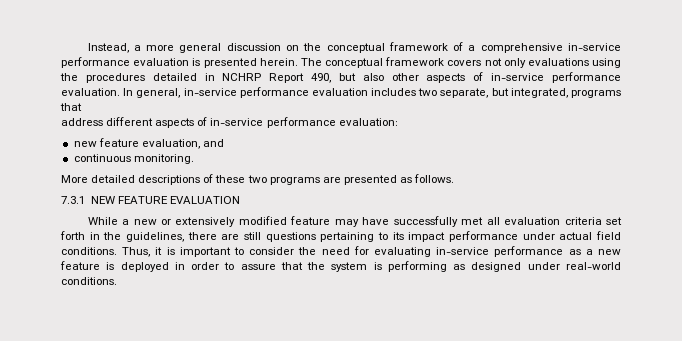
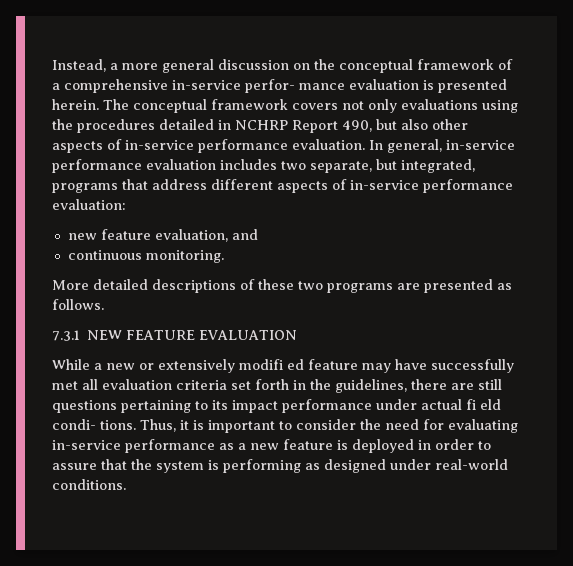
- Instead, a more general discussion on the conceptual framework of a comprehensive in-service performance evaluation is presented herein.
+ Instead, a more general discussion on the conceptual framework of a comprehensive in-service perfor- mance evaluation is presented herein.
- In general, in-service performance evaluation includes two separate, but integrated, programs that
- address different aspects of in-service performance evaluation:
+ In general, in-service performance evaluation includes two separate, but integrated, programs that address different aspects of in-service performance evaluation:
- While a new or extensively modified feature may have successfully met all evaluation criteria set forth in the guidelines, there are still questions pertaining to its impact performance under actual field conditions.
+ While a new or extensively modifi ed feature may have successfully met all evaluation criteria set forth in the guidelines, there are still questions pertaining to its impact performance under actual fi eld condi- tions.

